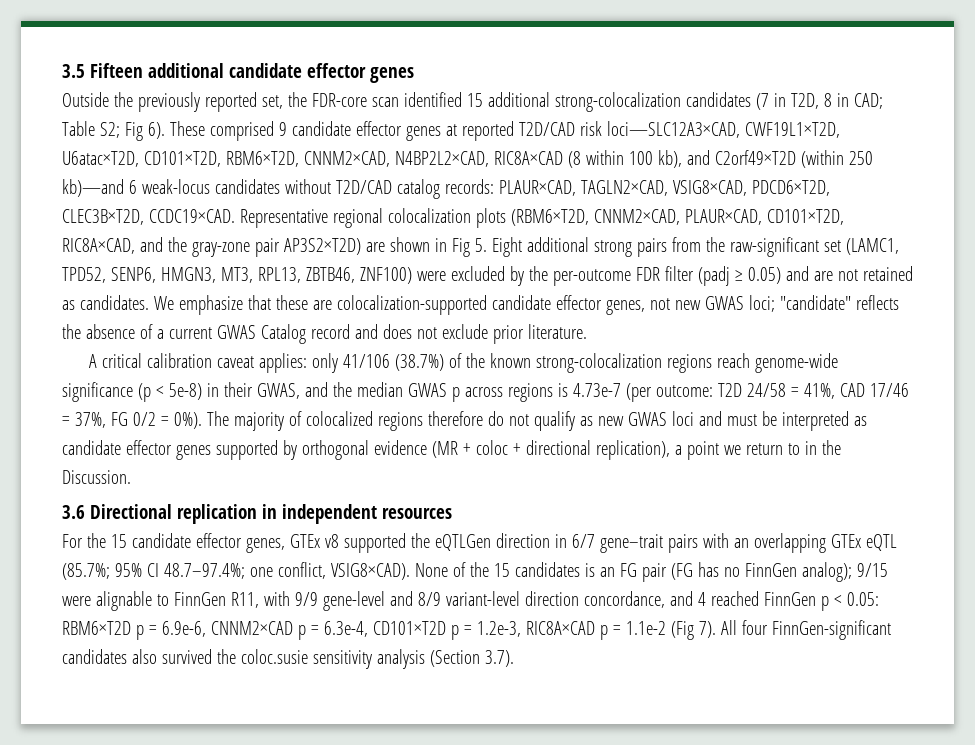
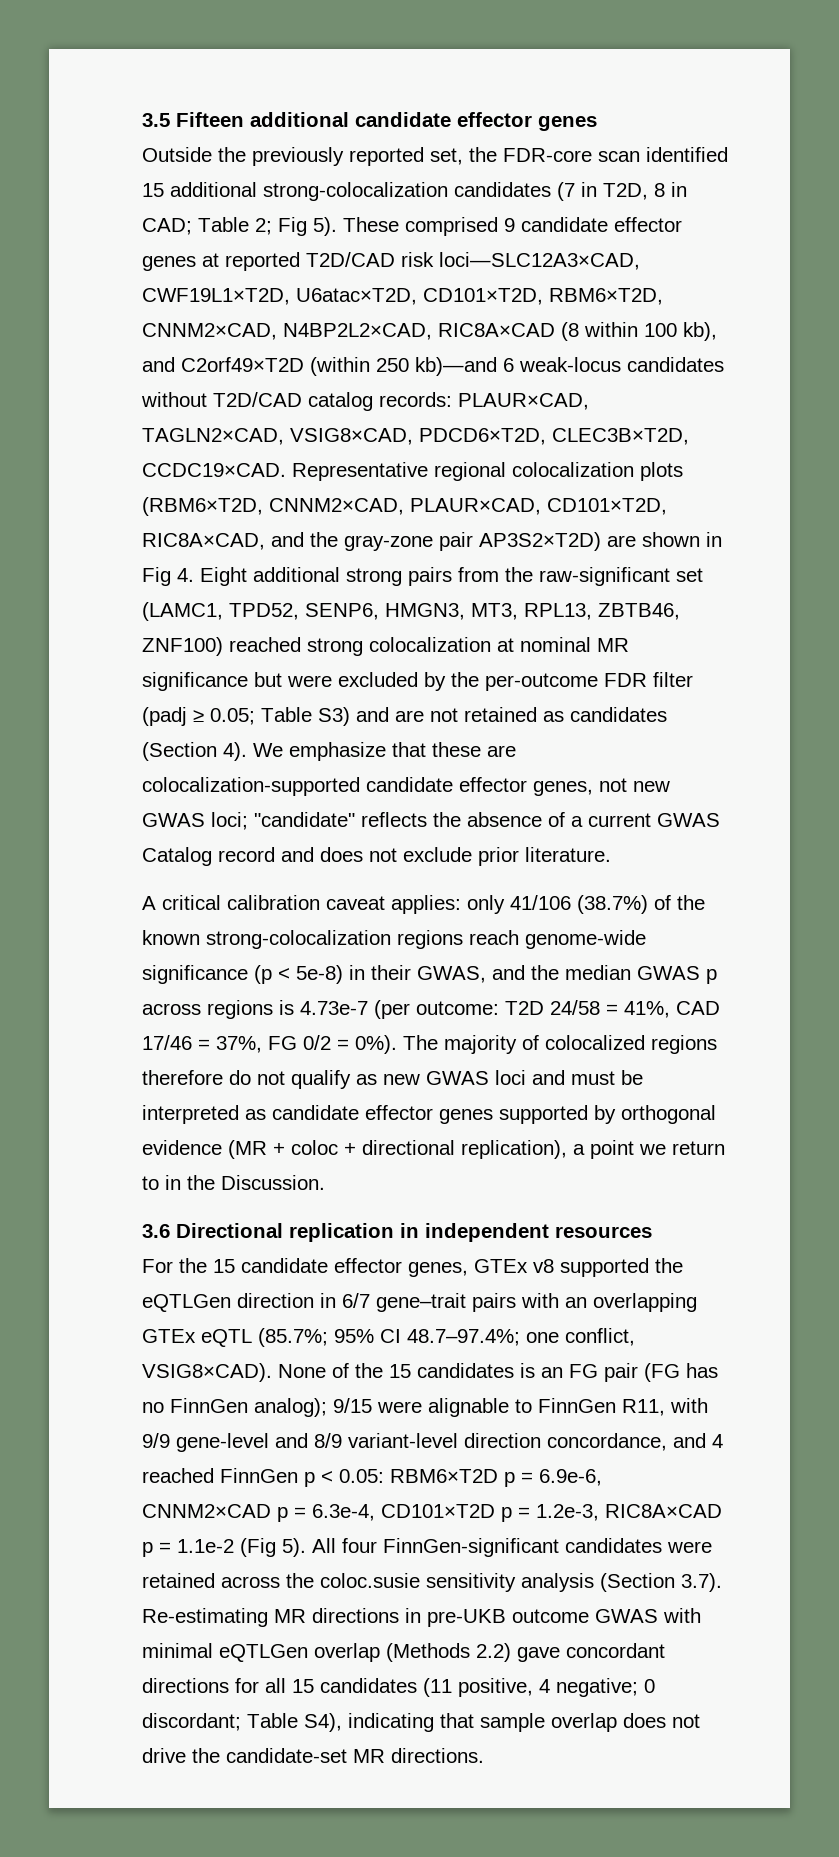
- Outside the previously reported set, the FDR-core scan identified 15 additional strong-colocalization candidates (7 in T2D, 8 in CAD; Table S2; Fig 6).
+ Outside the previously reported set, the FDR-core scan identified 15 additional strong-colocalization candidates (7 in T2D, 8 in CAD; Table 2; Fig 5).
- Representative regional colocalization plots (RBM6×T2D, CNNM2×CAD, PLAUR×CAD, CD101×T2D, RIC8A×CAD, and the gray-zone pair AP3S2×T2D) are shown in Fig 5. Eight additional strong pairs from the raw-significant set (LAMC1, TPD52, SENP6, HMGN3, MT3, RPL13, ZBTB46, ZNF100) were excluded by the per-outcome FDR filter (padj ≥ 0.05) and are not retained as candidates.
+ Representative regional colocalization plots (RBM6×T2D, CNNM2×CAD, PLAUR×CAD, CD101×T2D, RIC8A×CAD, and the gray-zone pair AP3S2×T2D) are shown in Fig 4. Eight additional strong pairs from the raw-significant set (LAMC1, TPD52, SENP6, HMGN3, MT3, RPL13, ZBTB46, ZNF100) reached strong colocalization at nominal MR significance but were excluded by the per-outcome FDR filter (padj ≥ 0.05; Table S3) and are not retained as candidates (Section 4).
- None of the 15 candidates is an FG pair (FG has no FinnGen analog); 9/15 were alignable to FinnGen R11, with 9/9 gene-level and 8/9 variant-level direction concordance, and 4 reached FinnGen p < 0.05: RBM6×T2D p = 6.9e-6, CNNM2×CAD p = 6.3e-4, CD101×T2D p = 1.2e-3, RIC8A×CAD p = 1.1e-2 (Fig 7).
+ None of the 15 candidates is an FG pair (FG has no FinnGen analog); 9/15 were alignable to FinnGen R11, with 9/9 gene-level and 8/9 variant-level direction concordance, and 4 reached FinnGen p < 0.05: RBM6×T2D p = 6.9e-6, CNNM2×CAD p = 6.3e-4, CD101×T2D p = 1.2e-3, RIC8A×CAD p = 1.1e-2 (Fig 5).
- All four FinnGen-significant candidates also survived the coloc.susie sensitivity analysis (Section 3.7).
+ All four FinnGen-significant candidates were retained across the coloc.susie sensitivity analysis (Section 3.7). Re-estimating MR directions in pre-UKB outcome GWAS with minimal eQTLGen overlap (Methods 2.2) gave concordant directions for all 15 candidates (11 positive, 4 negative; 0 discordant; Table S4), indicating that sample overlap does not drive the candidate-set MR directions.

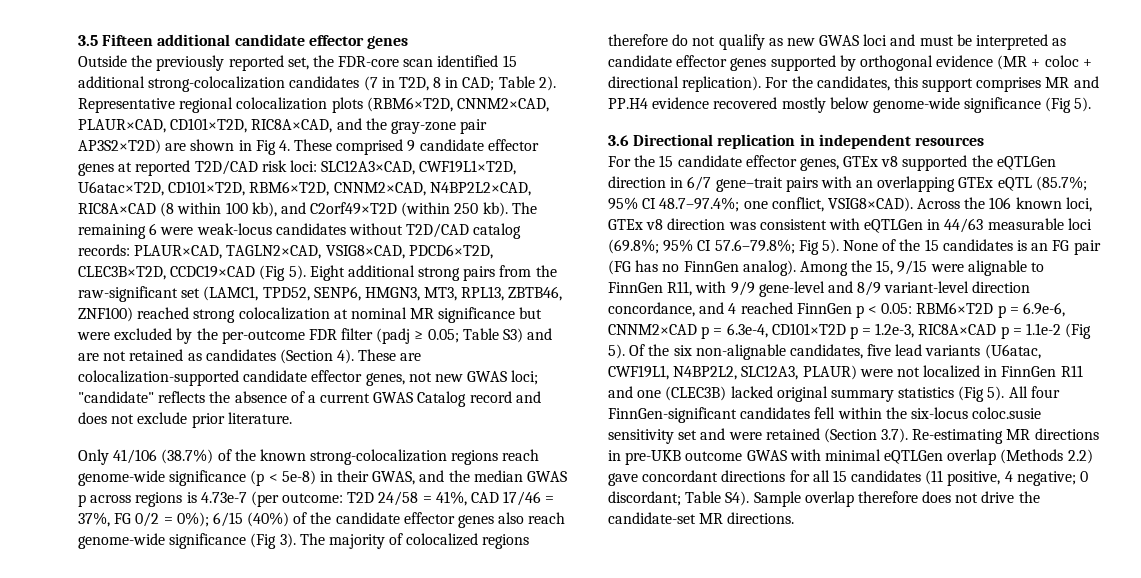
- Outside the previously reported set, the FDR-core scan identified 15 additional strong-colocalization candidates (7 in T2D, 8 in CAD; Table 2; Fig 5). These comprised 9 candidate effector genes at reported T2D/CAD risk loci—SLC12A3×CAD, CWF19L1×T2D, U6atac×T2D, CD101×T2D, RBM6×T2D, CNNM2×CAD, N4BP2L2×CAD, RIC8A×CAD (8 within 100 kb), and C2orf49×T2D (within 250 kb)—and 6 weak-locus candidates without T2D/CAD catalog records: PLAUR×CAD, TAGLN2×CAD, VSIG8×CAD, PDCD6×T2D, CLEC3B×T2D, CCDC19×CAD.
+ Outside the previously reported set, the FDR-core scan identified 15 additional strong-colocalization candidates (7 in T2D, 8 in CAD; Table 2).
- Representative regional colocalization plots (RBM6×T2D, CNNM2×CAD, PLAUR×CAD, CD101×T2D, RIC8A×CAD, and the gray-zone pair AP3S2×T2D) are shown in Fig 4. Eight additional strong pairs from the raw-significant set (LAMC1, TPD52, SENP6, HMGN3, MT3, RPL13, ZBTB46, ZNF100) reached strong colocalization at nominal MR significance but were excluded by the per-outcome FDR filter (padj ≥ 0.05;
+ Representative regional colocalization plots (RBM6×T2D, CNNM2×CAD, PLAUR×CAD, CD101×T2D, RIC8A×CAD, and the gray-zone pair AP3S2×T2D) are shown in Fig 4. These comprised 9 candidate effector genes at reported T2D/CAD risk loci: SLC12A3×CAD, CWF19L1×T2D, U6atac×T2D, CD101×T2D, RBM6×T2D, CNNM2×CAD, N4BP2L2×CAD, RIC8A×CAD (8 within 100 kb), and C2orf49×T2D (within 250 kb). The remaining 6 were weak-locus candidates without T2D/CAD catalog records: PLAUR×CAD, TAGLN2×CAD, VSIG8×CAD, PDCD6×T2D, CLEC3B×T2D, CCDC19×CAD (Fig 5). Eight additional strong pairs from the raw-significant set (LAMC1, TPD52, SENP6, HMGN3, MT3, RPL13, ZBTB46, ZNF100) reached strong colocalization at nominal MR significance but were excluded by the per-outcome FDR filter (padj ≥ 0.05;
- We emphasize that these are colocalization-supported candidate effector genes, not new GWAS loci; "candidate" reflects the absence of a current GWAS Catalog record and does not exclude prior literature.
+ These are colocalization-supported candidate effector genes, not new GWAS loci; "candidate" reflects the absence of a current GWAS Catalog record and does not exclude prior literature.
- A critical calibration caveat applies: only 41/106 (38.7%) of the known strong-colocalization regions reach genome-wide significance (p < 5e-8) in their GWAS, and the median GWAS p across regions is 4.73e-7 (per outcome: T2D 24/58 = 41%, CAD 17/46 = 37%, FG 0/2 = 0%).
+ Only 41/106 (38.7%) of the known strong-colocalization regions reach genome-wide significance (p < 5e-8) in their GWAS, and the median GWAS p across regions is 4.73e-7 (per outcome: T2D 24/58 = 41%, CAD 17/46 = 37%, FG 0/2 = 0%); 6/15 (40%) of the candidate effector genes also reach genome-wide significance (Fig 3).
- The majority of colocalized regions therefore do not qualify as new GWAS loci and must be interpreted as candidate effector genes supported by orthogonal evidence (MR + coloc + directional replication), a point we return to in the Discussion.
+ The majority of colocalized regions therefore do not qualify as new GWAS loci and must be interpreted as candidate effector genes supported by orthogonal evidence (MR + coloc + directional replication). For the candidates, this support comprises MR and PP.H4 evidence recovered mostly below genome-wide significance (Fig 5).
+ Across the 106 known loci, GTEx v8 direction was consistent with eQTLGen in 44/63 measurable loci (69.8%; 95% CI 57.6–79.8%; Fig 5).
- None of the 15 candidates is an FG pair (FG has no FinnGen analog); 9/15 were alignable to FinnGen R11, with 9/9 gene-level and 8/9 variant-level direction concordance, and 4 reached FinnGen p < 0.05: RBM6×T2D p = 6.9e-6, CNNM2×CAD p = 6.3e-4, CD101×T2D p = 1.2e-3, RIC8A×CAD p = 1.1e-2 (Fig 5).
+ None of the 15 candidates is an FG pair (FG has no FinnGen analog). Among the 15, 9/15 were alignable to FinnGen R11, with 9/9 gene-level and 8/9 variant-level direction concordance, and 4 reached FinnGen p < 0.05: RBM6×T2D p = 6.9e-6, CNNM2×CAD p = 6.3e-4, CD101×T2D p = 1.2e-3, RIC8A×CAD p = 1.1e-2 (Fig 5).
- All four FinnGen-significant candidates were retained across the coloc.susie sensitivity analysis (Section 3.7). Re-estimating MR directions in pre-UKB outcome GWAS with minimal eQTLGen overlap (Methods 2.2) gave concordant directions for all 15 candidates (11 positive, 4 negative; 0 discordant; Table S4), indicating that sample overlap does not drive the candidate-set MR directions.
+ Of the six non-alignable candidates, five lead variants (U6atac, CWF19L1, N4BP2L2, SLC12A3, PLAUR) were not localized in FinnGen R11 and one (CLEC3B) lacked original summary statistics (Fig 5). All four FinnGen-significant candidates fell within the six-locus coloc.susie sensitivity set and were retained (Section 3.7). Re-estimating MR directions in pre-UKB outcome GWAS with minimal eQTLGen overlap (Methods 2.2) gave concordant directions for all 15 candidates (11 positive, 4 negative; 0 discordant; Table S4). Sample overlap therefore does not drive the candidate-set MR directions.

